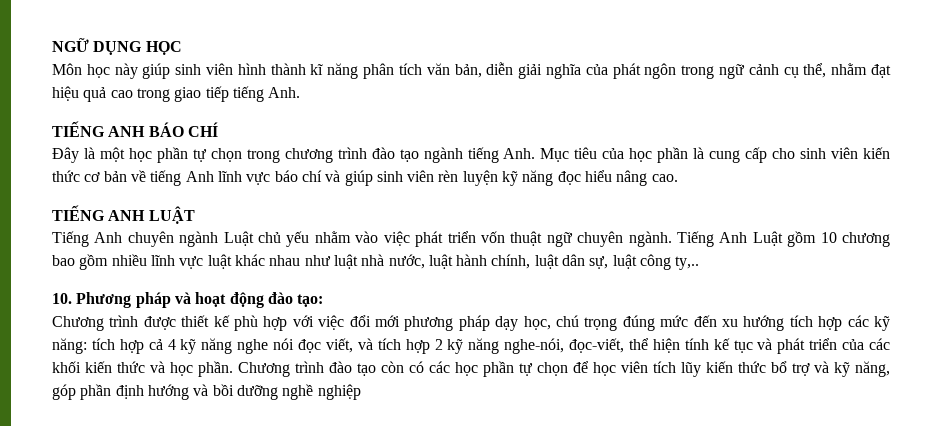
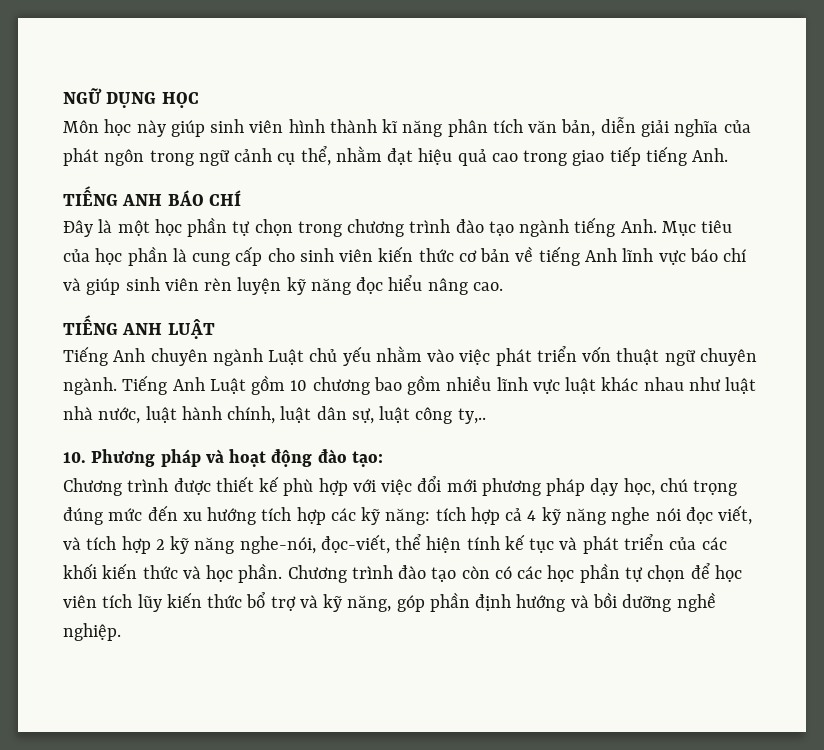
- Chương trình đào tạo còn có các học phần tự chọn để học viên tích lũy kiến thức bổ trợ và kỹ năng, góp phần định hướng và bồi dưỡng nghề nghiệp
+ Chương trình đào tạo còn có các học phần tự chọn để học viên tích lũy kiến thức bổ trợ và kỹ năng, góp phần định hướng và bồi dưỡng nghề nghiệp.

